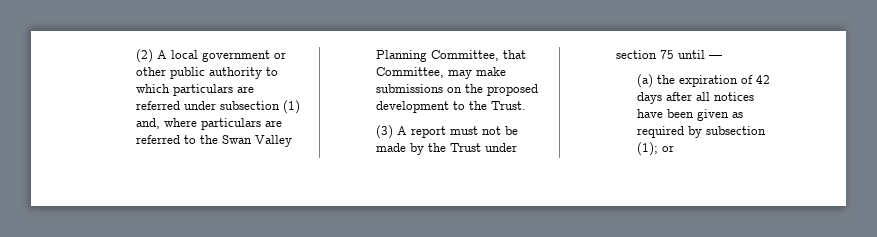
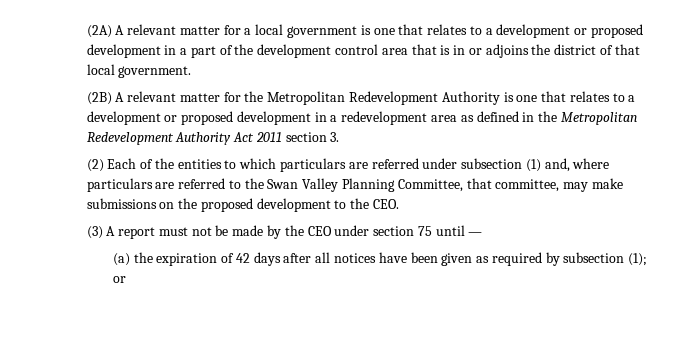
- (2) A local government or other public authority to which particulars are referred under subsection (1) and, where particulars are referred to the Swan Valley Planning Committee, that Committee, may make submissions on the proposed development to the Trust.
+ (2A) A relevant matter for a local government is one that relates to a development or proposed development in a part of the development control area that is in or adjoins the district of that local government.
+ (2B) A relevant matter for the Metropolitan Redevelopment Authority is one that relates to a development or proposed development in a redevelopment area as defined in the Metropolitan Redevelopment Authority Act 2011 section 3.
+ (2) Each of the entities to which particulars are referred under subsection (1) and, where particulars are referred to the Swan Valley Planning Committee, that committee, may make submissions on the proposed development to the CEO.
- (3) A report must not be made by the Trust under section 75 until —
+ (3) A report must not be made by the CEO under section 75 until —

